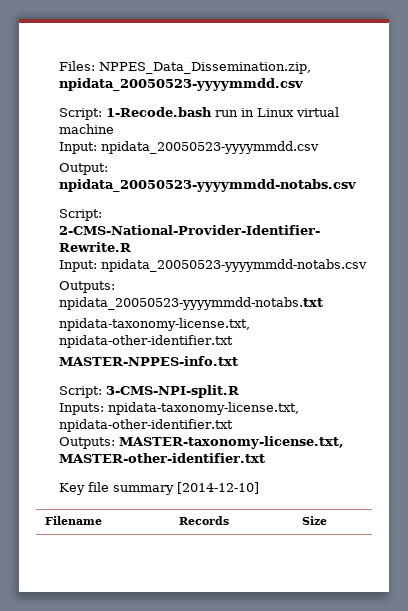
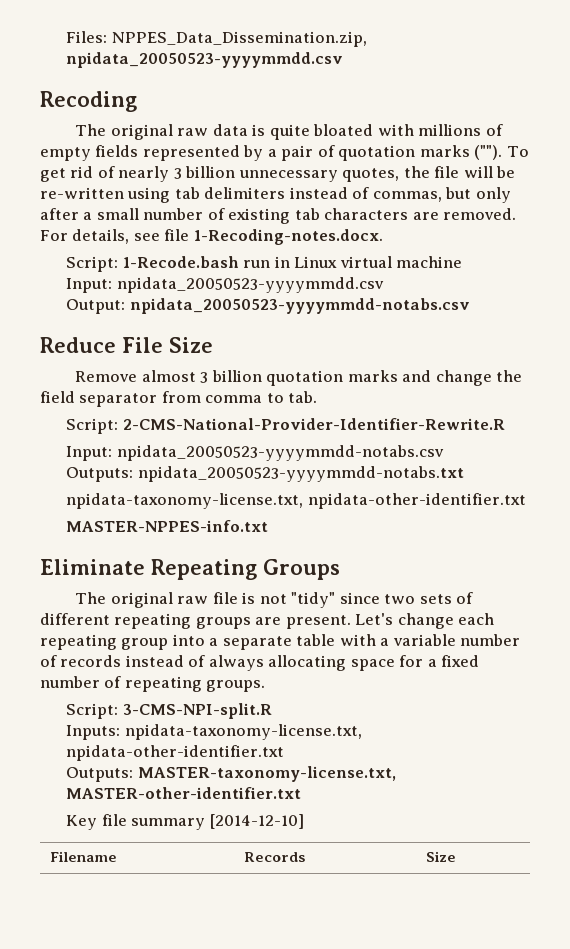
+ Recoding
+ The original raw data is quite bloated with millions of empty fields represented by a pair of quotation marks (""). To get rid of nearly 3 billion unnecessary quotes, the file will be re-written using tab delimiters instead of commas, but only after a small number of existing tab characters are removed. For details, see file 1-Recoding-notes.docx.
+ Reduce File Size
+ Remove almost 3 billion quotation marks and change the field separator from comma to tab.
+ Eliminate Repeating Groups
+ The original raw file is not "tidy" since two sets of different repeating groups are present. Let's change each repeating group into a separate table with a variable number of records instead of always allocating space for a fixed number of repeating groups.

